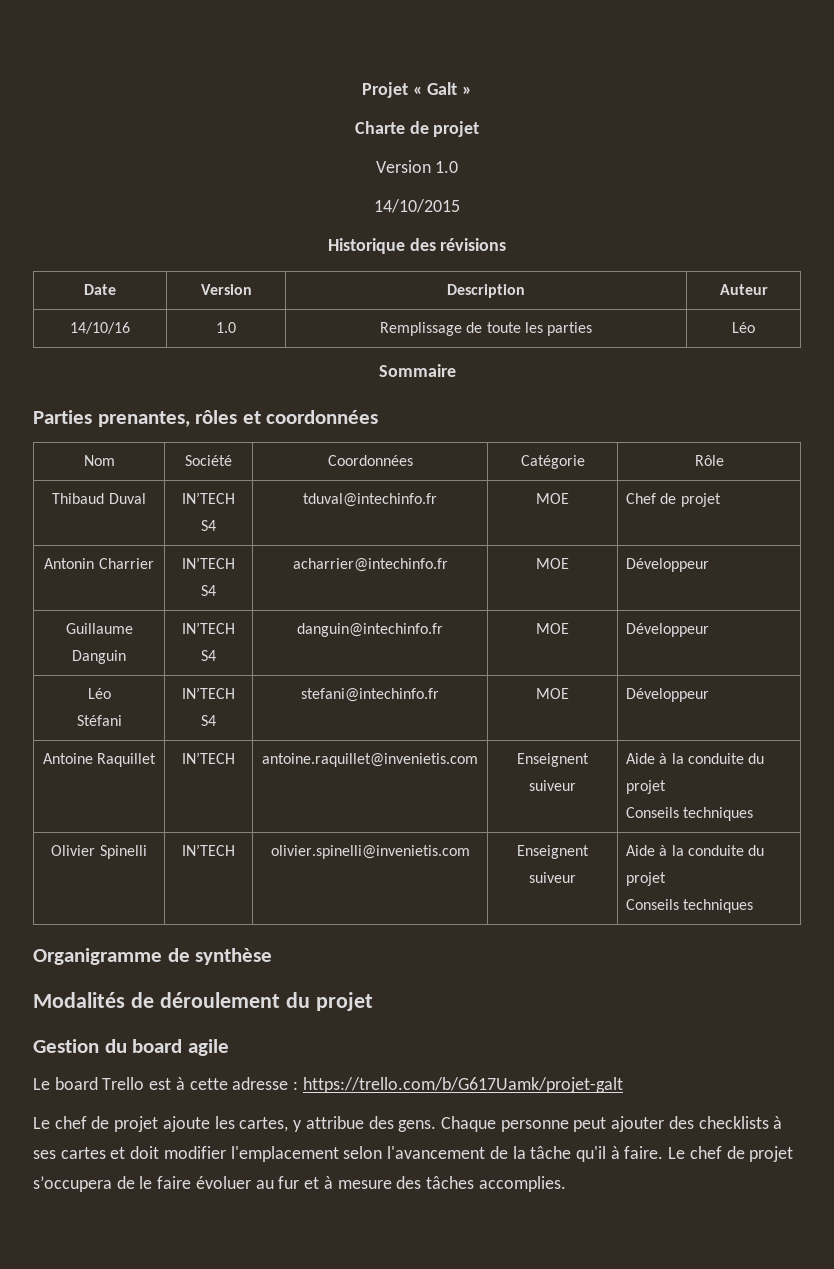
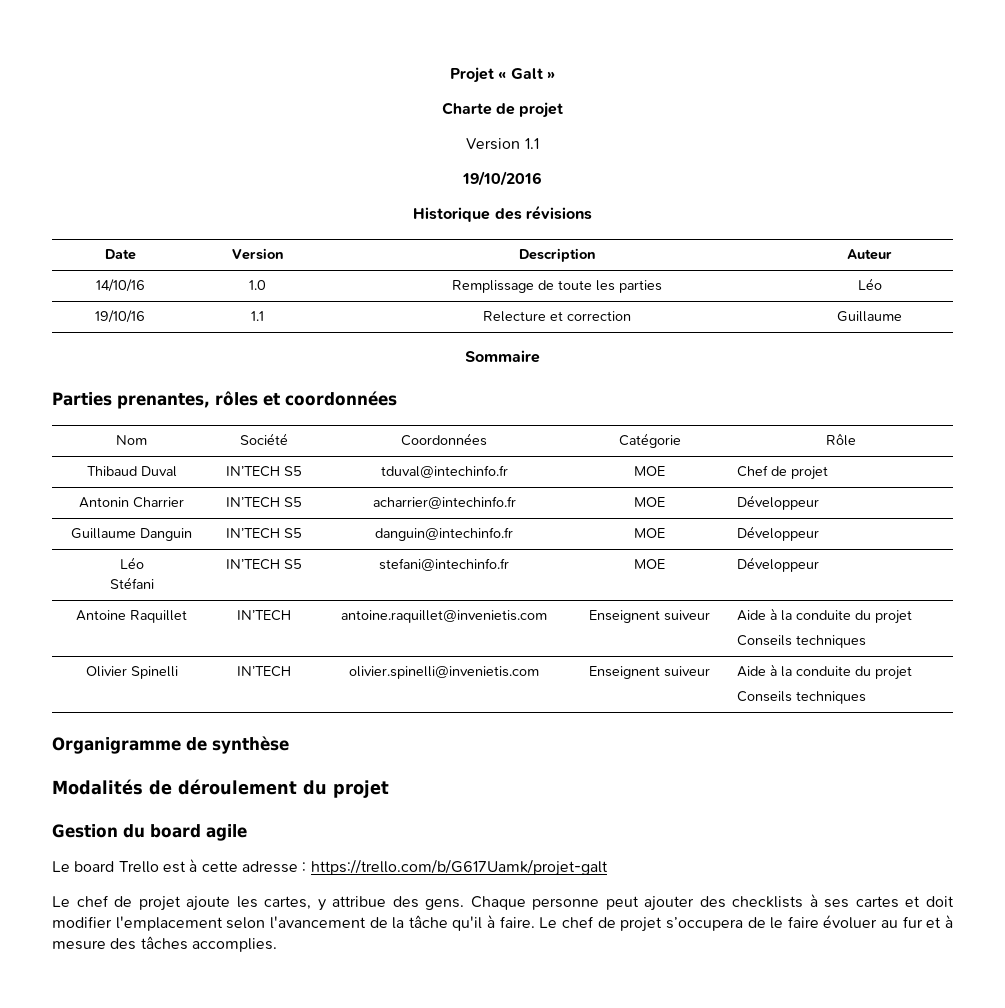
- Version 1.0
- 14/10/2015
+ Version 1.1
+ 19/10/2016
+ 19/10/16 | 1.1 | Relecture et correction | Guillaume
- Thibaud Duval | IN’TECH S4 | tduval@intechinfo.fr | MOE | Chef de projet
+ Thibaud Duval | IN’TECH S5 | tduval@intechinfo.fr | MOE | Chef de projet
- Antonin Charrier | IN’TECH S4 | acharrier@intechinfo.fr | MOE | Développeur
+ Antonin Charrier | IN’TECH S5 | acharrier@intechinfo.fr | MOE | Développeur
- Guillaume Danguin | IN’TECH S4 | danguin@intechinfo.fr | MOE | Développeur
+ Guillaume Danguin | IN’TECH S5 | danguin@intechinfo.fr | MOE | Développeur
  Léo
- Stéfani | IN’TECH S4 | stefani@intechinfo.fr | MOE | Développeur
+ Stéfani | IN’TECH S5 | stefani@intechinfo.fr | MOE | Développeur

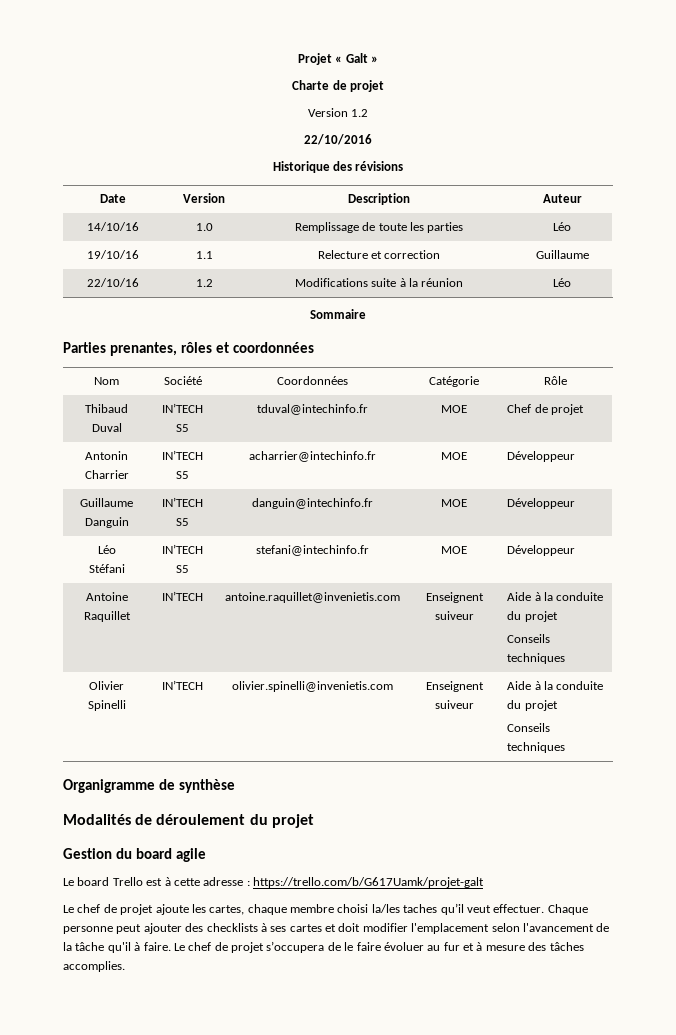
- Version 1.1
- 19/10/2016
+ Version 1.2
+ 22/10/2016
+ 22/10/16 | 1.2 | Modifications suite à la réunion | Léo
- Le chef de projet ajoute les cartes, y attribue des gens.
+ Le chef de projet ajoute les cartes, chaque membre choisi la/les taches qu’il veut effectuer.

